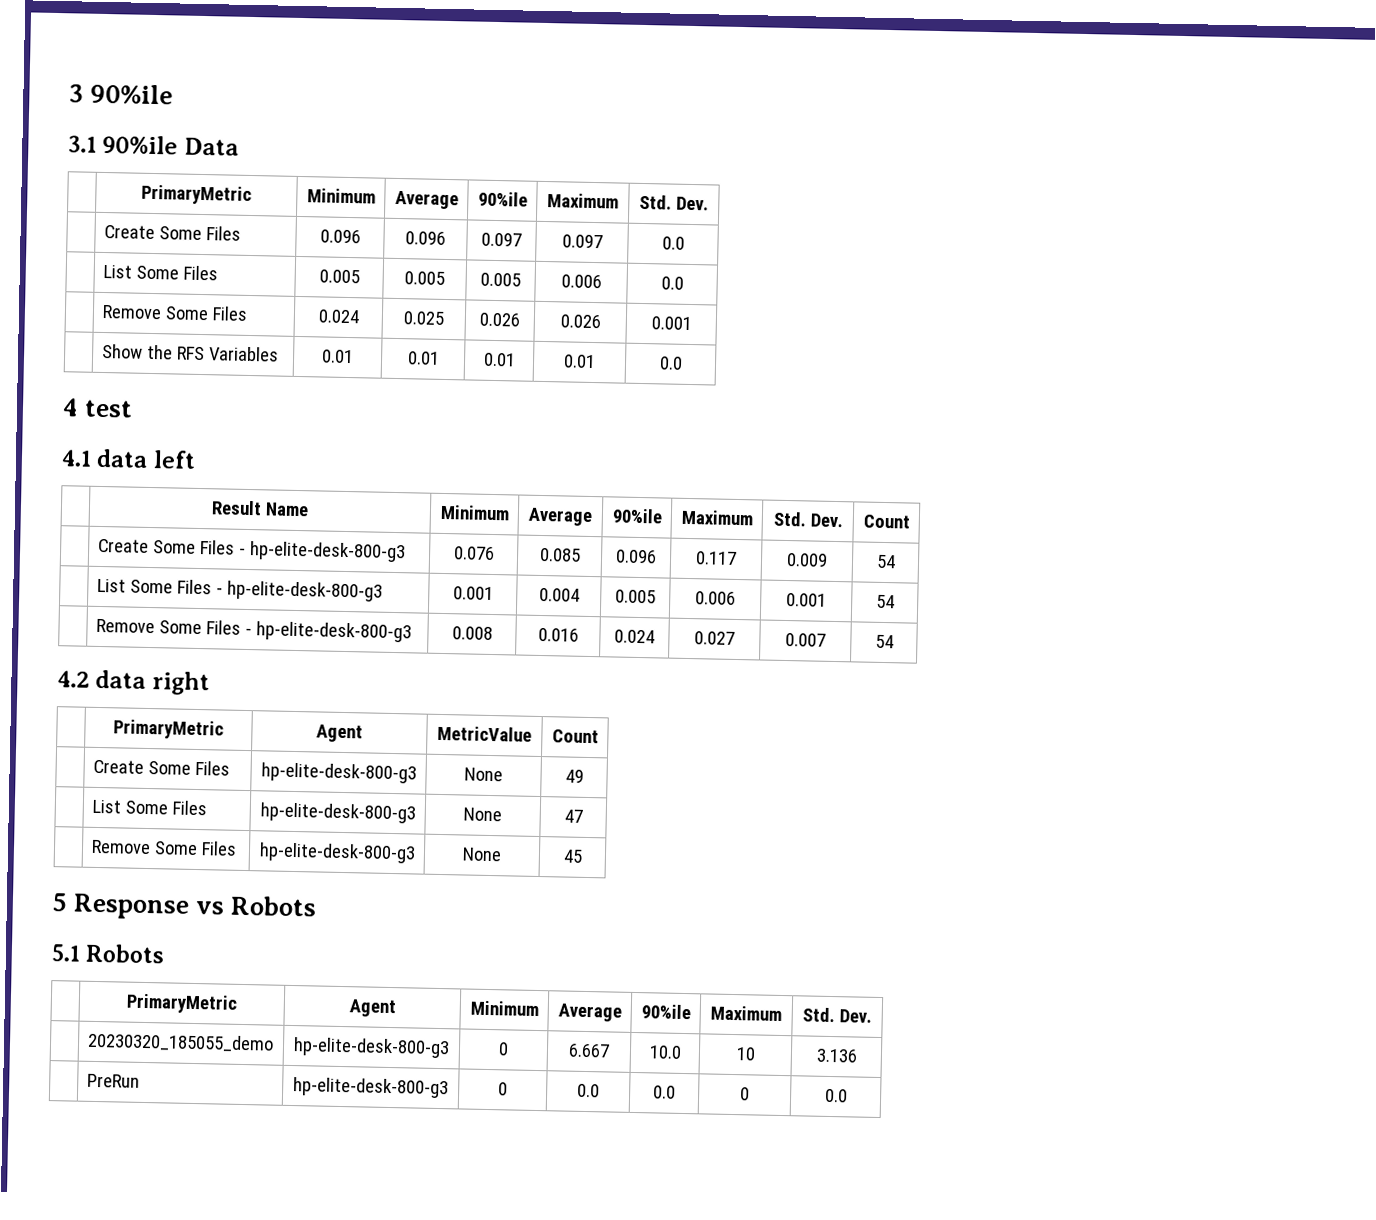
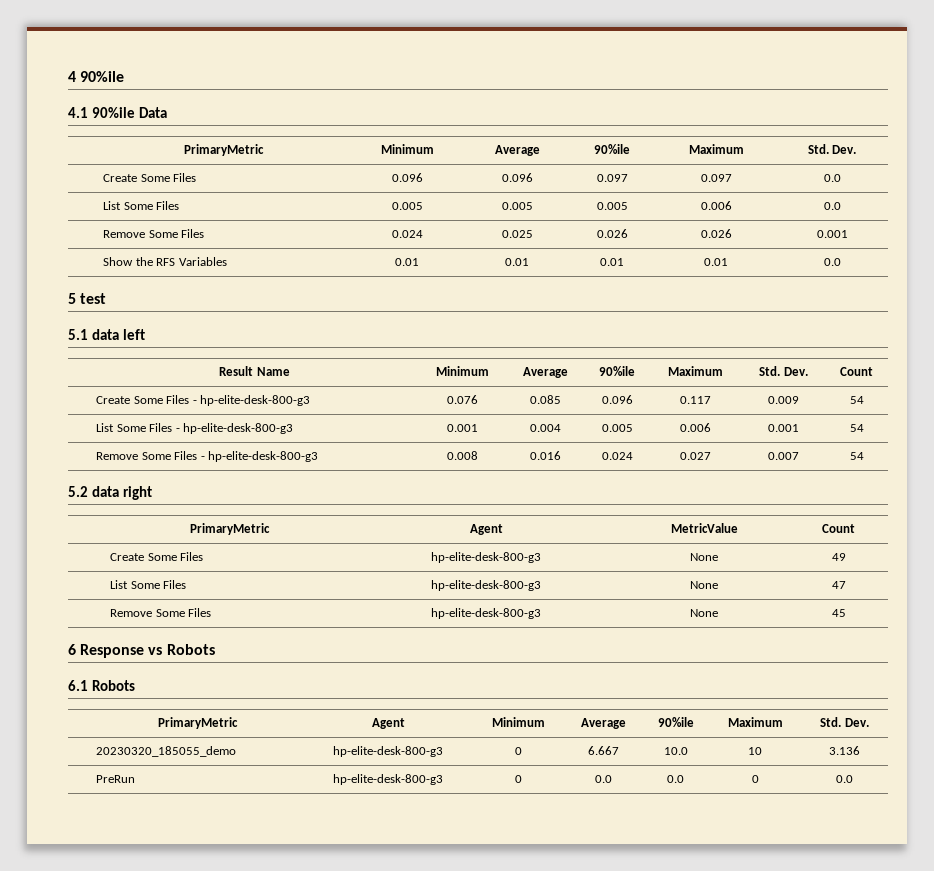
- 3 90%ile
+ 4 90%ile
- 3.1 90%ile Data
+ 4.1 90%ile Data
- 4 test
+ 5 test
- 4.1 data left
+ 5.1 data left
- 4.2 data right
+ 5.2 data right
- 5 Response vs Robots
+ 6 Response vs Robots
- 5.1 Robots
+ 6.1 Robots

